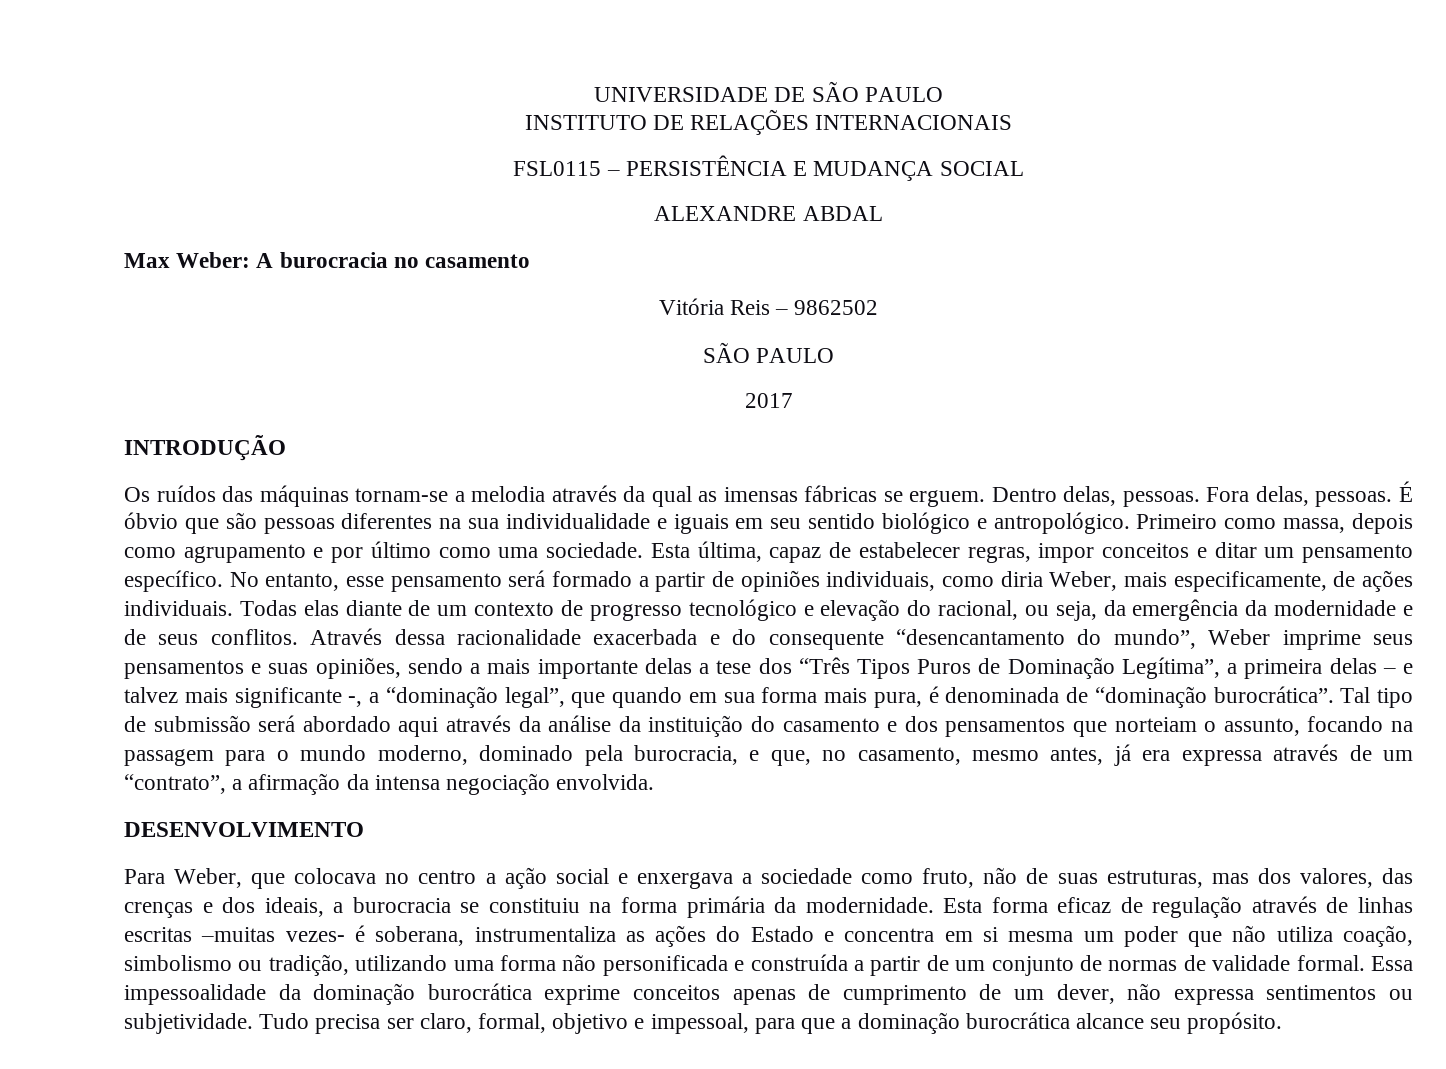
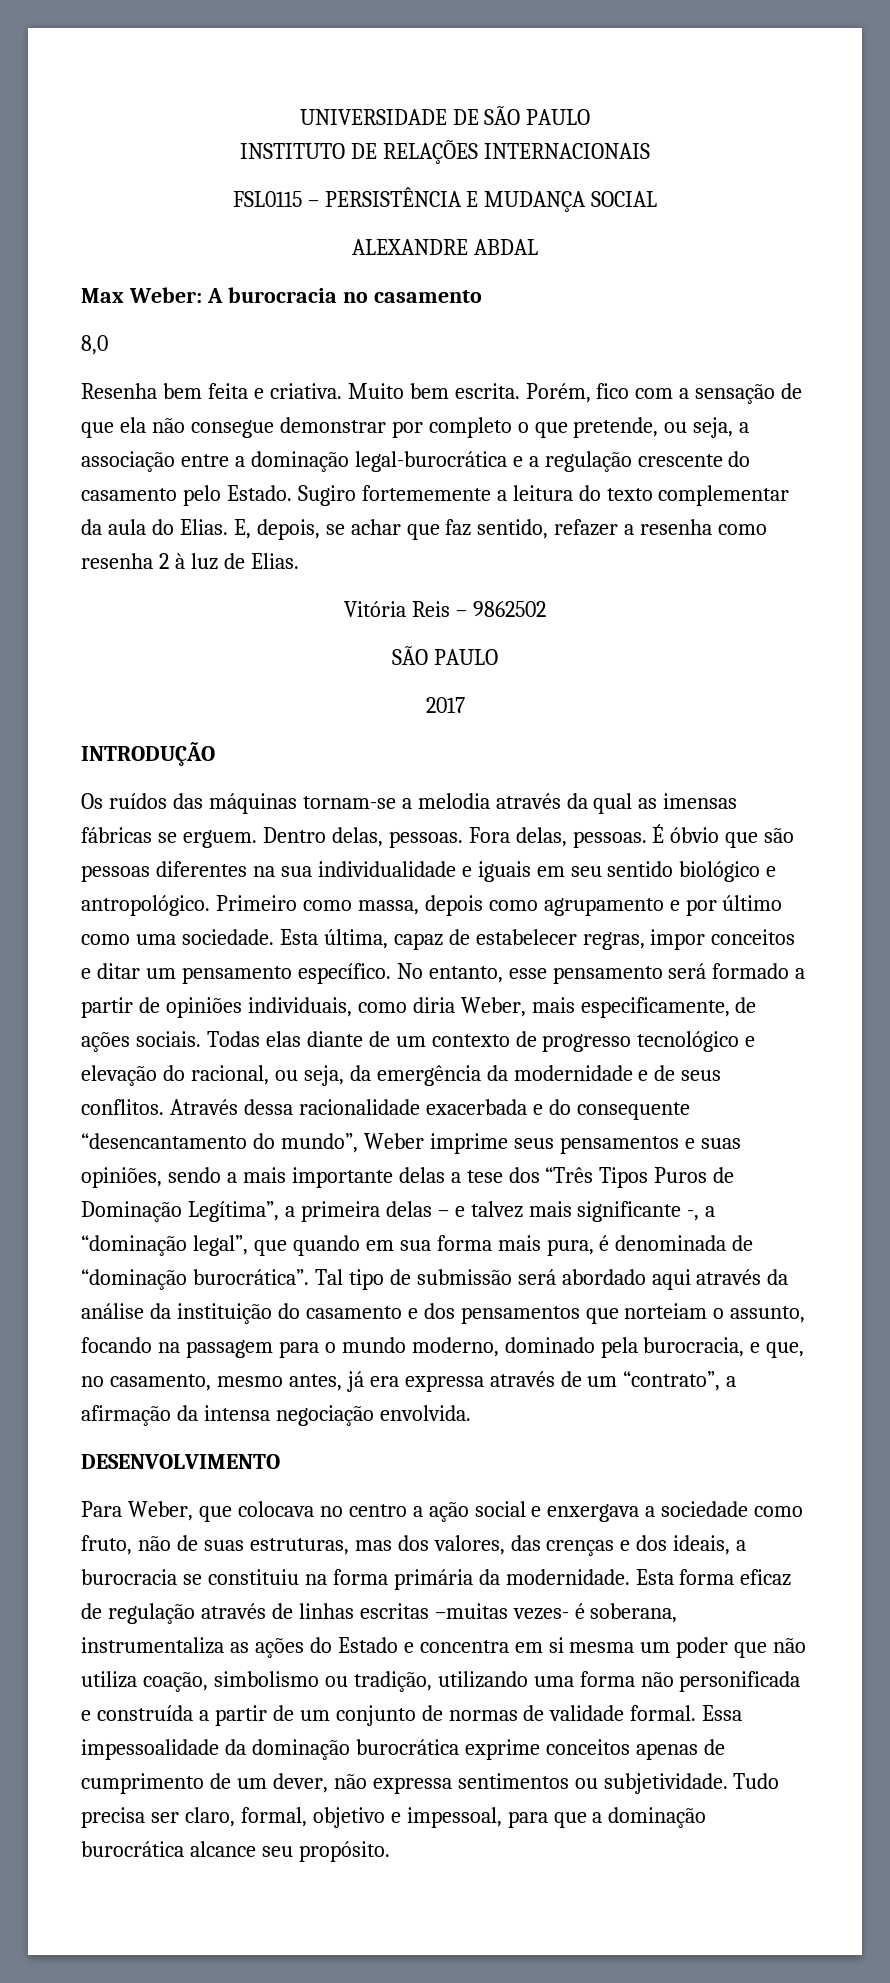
+ 8,0
+ Resenha bem feita e criativa. Muito bem escrita. Porém, fico com a sensação de que ela não consegue demonstrar por completo o que pretende, ou seja, a associação entre a dominação legal-burocrática e a regulação crescente do casamento pelo Estado. Sugiro fortememente a leitura do texto complementar da aula do Elias. E, depois, se achar que faz sentido, refazer a resenha como resenha 2 à luz de Elias.
- No entanto, esse pensamento será formado a partir de opiniões individuais, como diria Weber, mais especificamente, de ações individuais.
+ No entanto, esse pensamento será formado a partir de opiniões individuais, como diria Weber, mais especificamente, de ações sociais.

